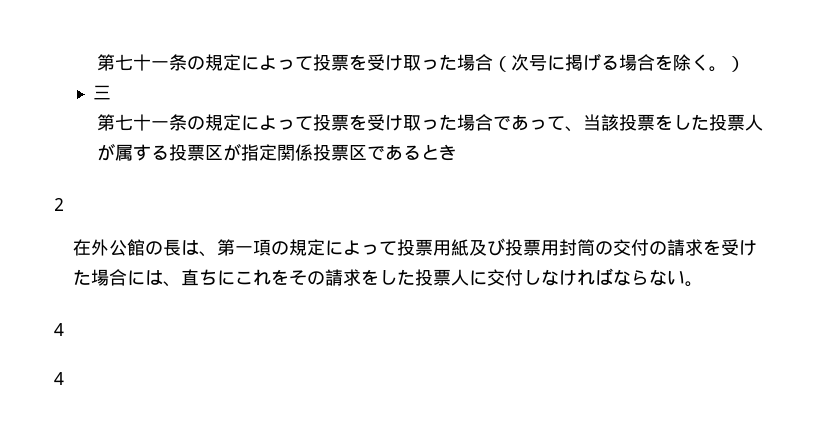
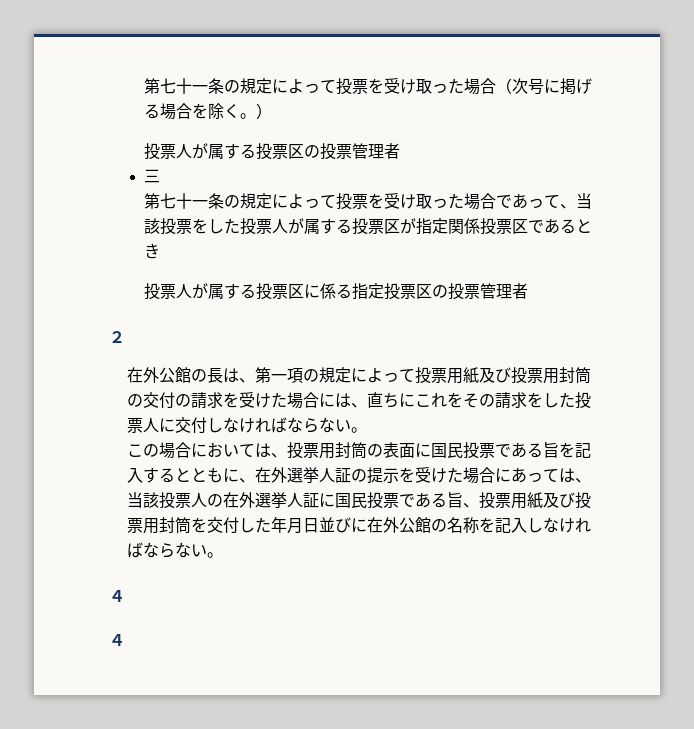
+ 投票人が属する投票区の投票管理者
+ 投票人が属する投票区に係る指定投票区の投票管理者
+ この場合においては、投票用封筒の表面に国民投票である旨を記入するとともに、在外選挙人証の提示を受けた場合にあっては、当該投票人の在外選挙人証に国民投票である旨、投票用紙及び投票用封筒を交付した年月日並びに在外公館の名称を記入しなければならない。

